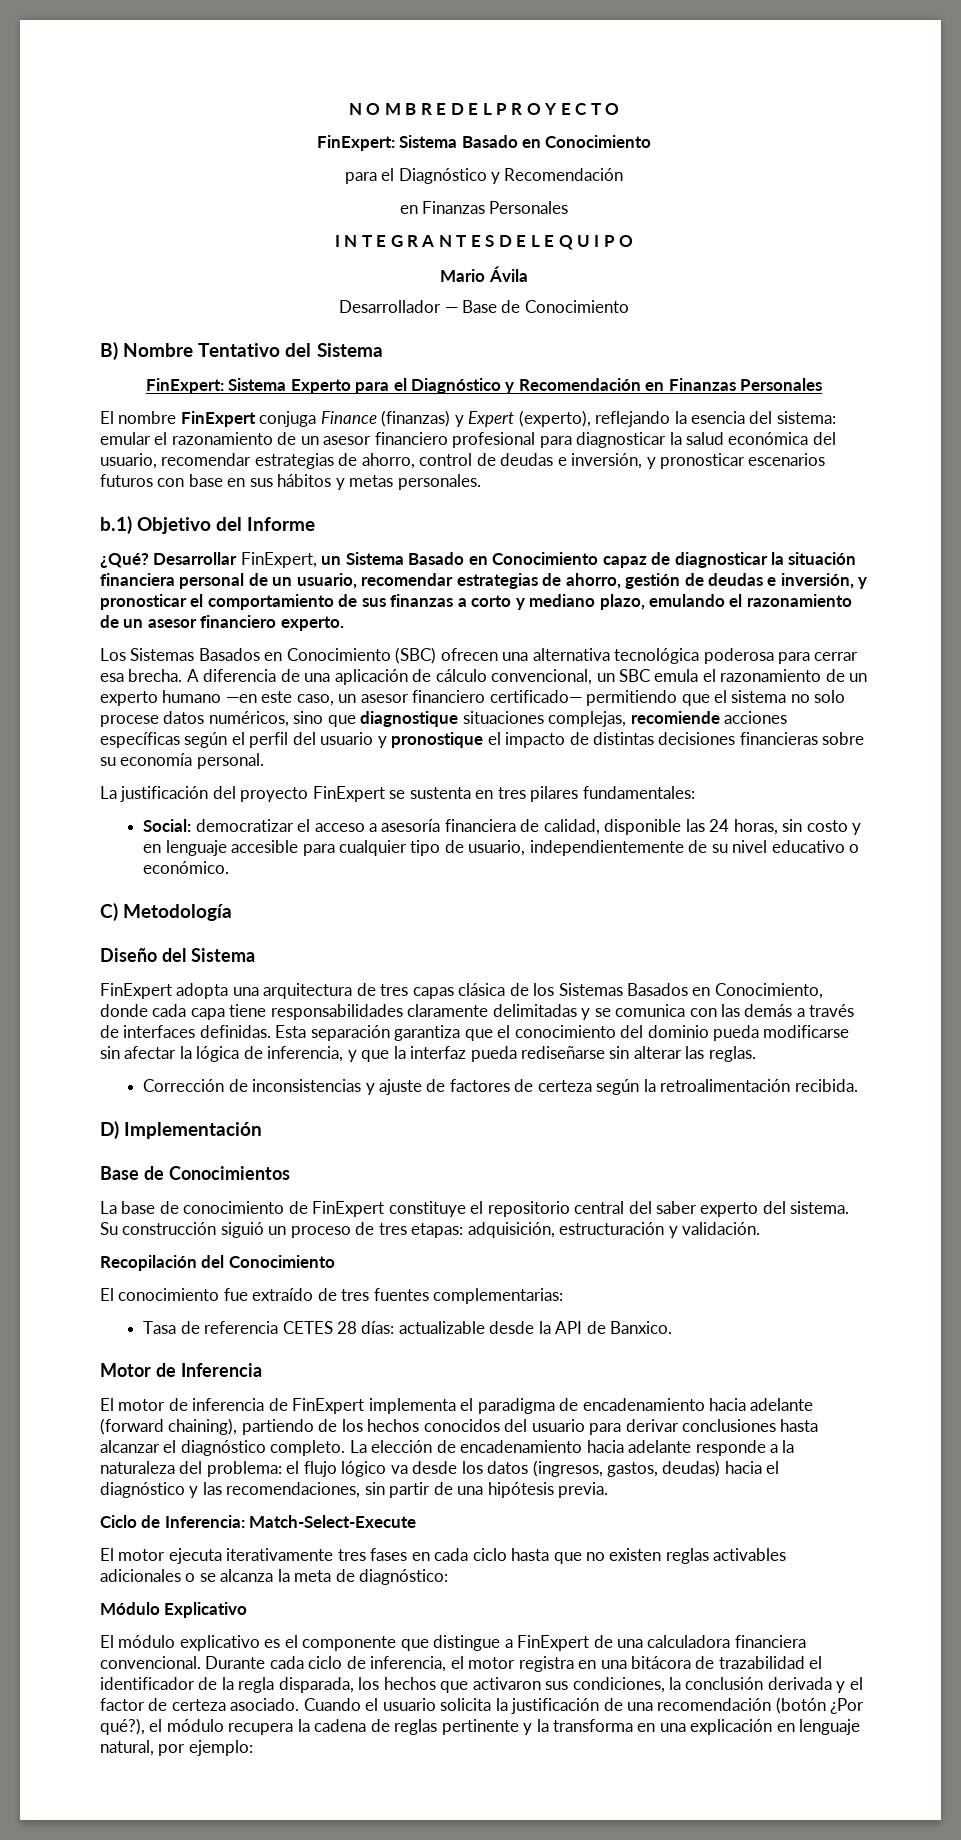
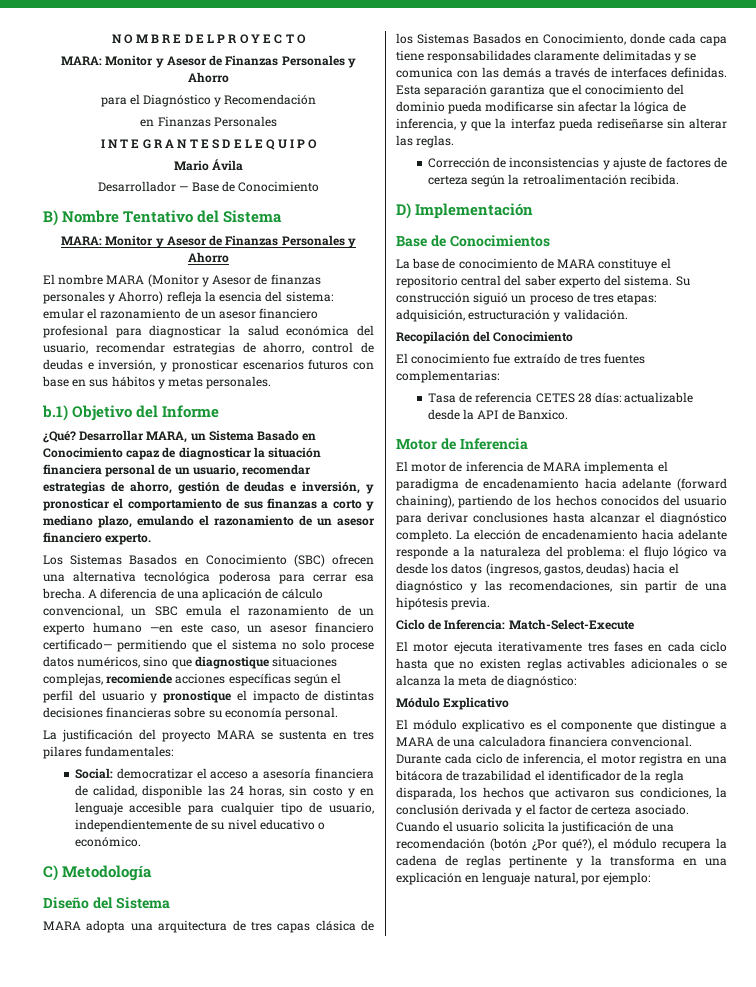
  N O M B R E D E L P R O Y E C T O
- FinExpert: Sistema Basado en Conocimiento
+ MARA: Monitor y Asesor de Finanzas Personales y Ahorro
  B) Nombre Tentativo del Sistema
- FinExpert: Sistema Experto para el Diagnóstico y Recomendación en Finanzas Personales
+ MARA: Monitor y Asesor de Finanzas Personales y Ahorro
- El nombre FinExpert conjuga Finance (finanzas) y Expert (experto), reflejando la esencia del sistema: emular el razonamiento de un asesor financiero profesional para diagnosticar la salud económica del usuario, recomendar estrategias de ahorro, control de deudas e inversión, y pronosticar escenarios futuros con base en sus hábitos y metas personales.
+ El nombre MARA (Monitor y Asesor de finanzas personales y Ahorro) refleja la esencia del sistema: emular el razonamiento de un asesor financiero profesional para diagnosticar la salud económica del usuario, recomendar estrategias de ahorro, control de deudas e inversión, y pronosticar escenarios futuros con base en sus hábitos y metas personales.
- Desarrollar FinExpert, un Sistema Basado en Conocimiento capaz de diagnosticar la situación financiera personal de un usuario, recomendar estrategias de ahorro, gestión de deudas e inversión, y pronosticar el comportamiento de sus finanzas a corto y mediano plazo, emulando el razonamiento de un asesor financiero experto.
+ Desarrollar MARA, un Sistema Basado en Conocimiento capaz de diagnosticar la situación financiera personal de un usuario, recomendar estrategias de ahorro, gestión de deudas e inversión, y pronosticar el comportamiento de sus finanzas a corto y mediano plazo, emulando el razonamiento de un asesor financiero experto.
- La justificación del proyecto FinExpert se sustenta en tres pilares fundamentales:
+ La justificación del proyecto MARA se sustenta en tres pilares fundamentales:
- FinExpert adopta una arquitectura de tres capas clásica de los Sistemas Basados en Conocimiento, donde cada capa tiene responsabilidades claramente delimitadas y se comunica con las demás a través de interfaces definidas.
+ MARA adopta una arquitectura de tres capas clásica de los Sistemas Basados en Conocimiento, donde cada capa tiene responsabilidades claramente delimitadas y se comunica con las demás a través de interfaces definidas.
- La base de conocimiento de FinExpert constituye el repositorio central del saber experto del sistema.
+ La base de conocimiento de MARA constituye el repositorio central del saber experto del sistema.
- El motor de inferencia de FinExpert implementa el paradigma de encadenamiento hacia adelante (forward chaining), partiendo de los hechos conocidos del usuario para derivar conclusiones hasta alcanzar el diagnóstico completo.
+ El motor de inferencia de MARA implementa el paradigma de encadenamiento hacia adelante (forward chaining), partiendo de los hechos conocidos del usuario para derivar conclusiones hasta alcanzar el diagnóstico completo.
- El módulo explicativo es el componente que distingue a FinExpert de una calculadora financiera convencional.
+ El módulo explicativo es el componente que distingue a MARA de una calculadora financiera convencional.

